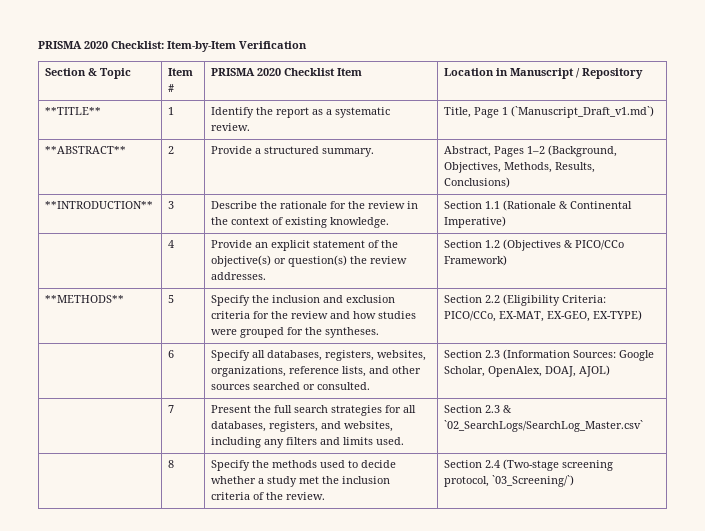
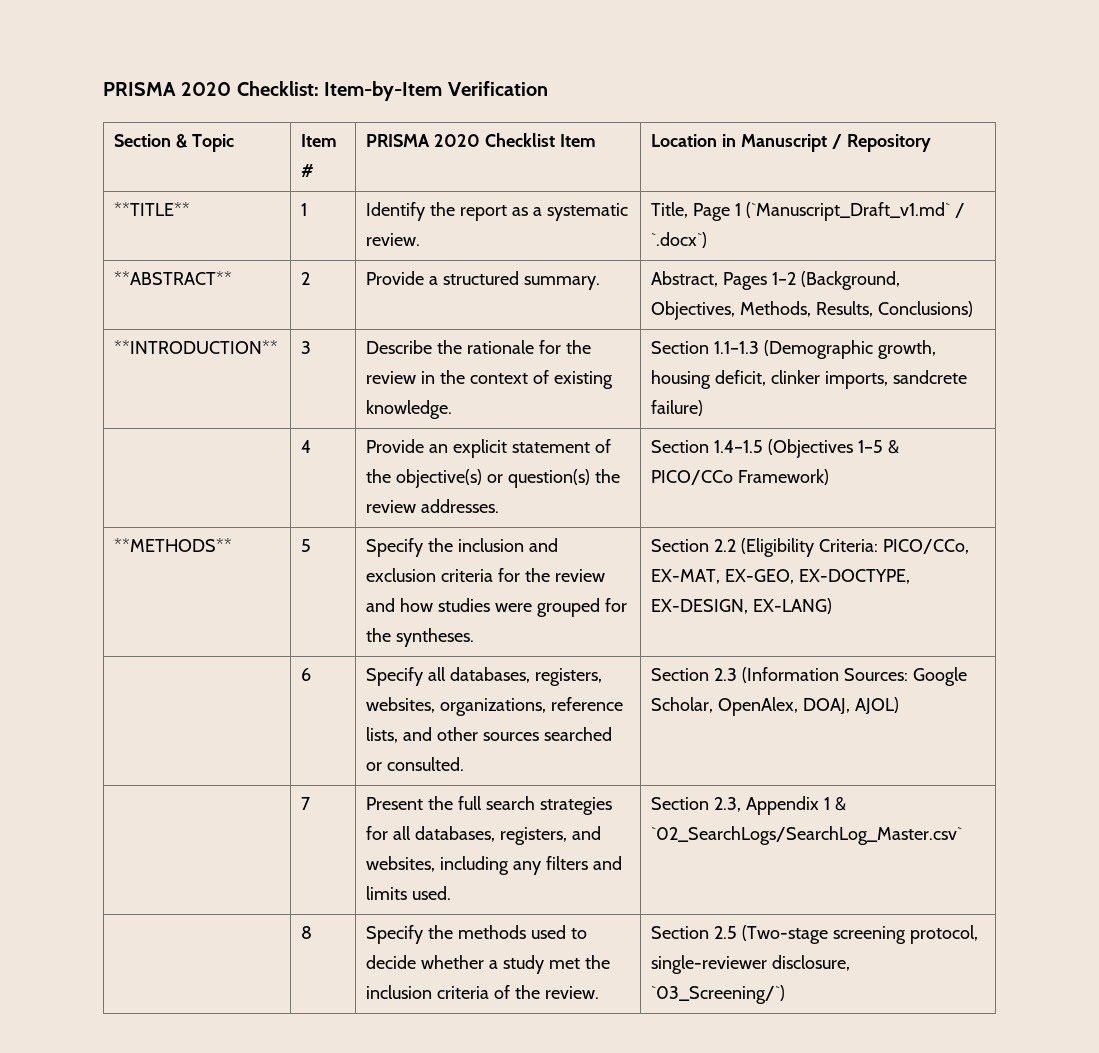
- **TITLE** | 1 | Identify the report as a systematic review. | Title, Page 1 (`Manuscript_Draft_v1.md`)
+ **TITLE** | 1 | Identify the report as a systematic review. | Title, Page 1 (`Manuscript_Draft_v1.md` / `.docx`)
- **INTRODUCTION** | 3 | Describe the rationale for the review in the context of existing knowledge. | Section 1.1 (Rationale & Continental Imperative)
+ **INTRODUCTION** | 3 | Describe the rationale for the review in the context of existing knowledge. | Section 1.1–1.3 (Demographic growth, housing deficit, clinker imports, sandcrete failure)
- | 4 | Provide an explicit statement of the objective(s) or question(s) the review addresses. | Section 1.2 (Objectives & PICO/CCo Framework)
+ | 4 | Provide an explicit statement of the objective(s) or question(s) the review addresses. | Section 1.4–1.5 (Objectives 1–5 & PICO/CCo Framework)
- **METHODS** | 5 | Specify the inclusion and exclusion criteria for the review and how studies were grouped for the syntheses. | Section 2.2 (Eligibility Criteria: PICO/CCo, EX-MAT, EX-GEO, EX-TYPE)
+ **METHODS** | 5 | Specify the inclusion and exclusion criteria for the review and how studies were grouped for the syntheses. | Section 2.2 (Eligibility Criteria: PICO/CCo, EX-MAT, EX-GEO, EX-DOCTYPE, EX-DESIGN, EX-LANG)
- | 7 | Present the full search strategies for all databases, registers, and websites, including any filters and limits used. | Section 2.3 & `02_SearchLogs/SearchLog_Master.csv`
+ | 7 | Present the full search strategies for all databases, registers, and websites, including any filters and limits used. | Section 2.3, Appendix 1 & `02_SearchLogs/SearchLog_Master.csv`
- | 8 | Specify the methods used to decide whether a study met the inclusion criteria of the review. | Section 2.4 (Two-stage screening protocol, `03_Screening/`)
+ | 8 | Specify the methods used to decide whether a study met the inclusion criteria of the review. | Section 2.5 (Two-stage screening protocol, single-reviewer disclosure, `03_Screening/`)

